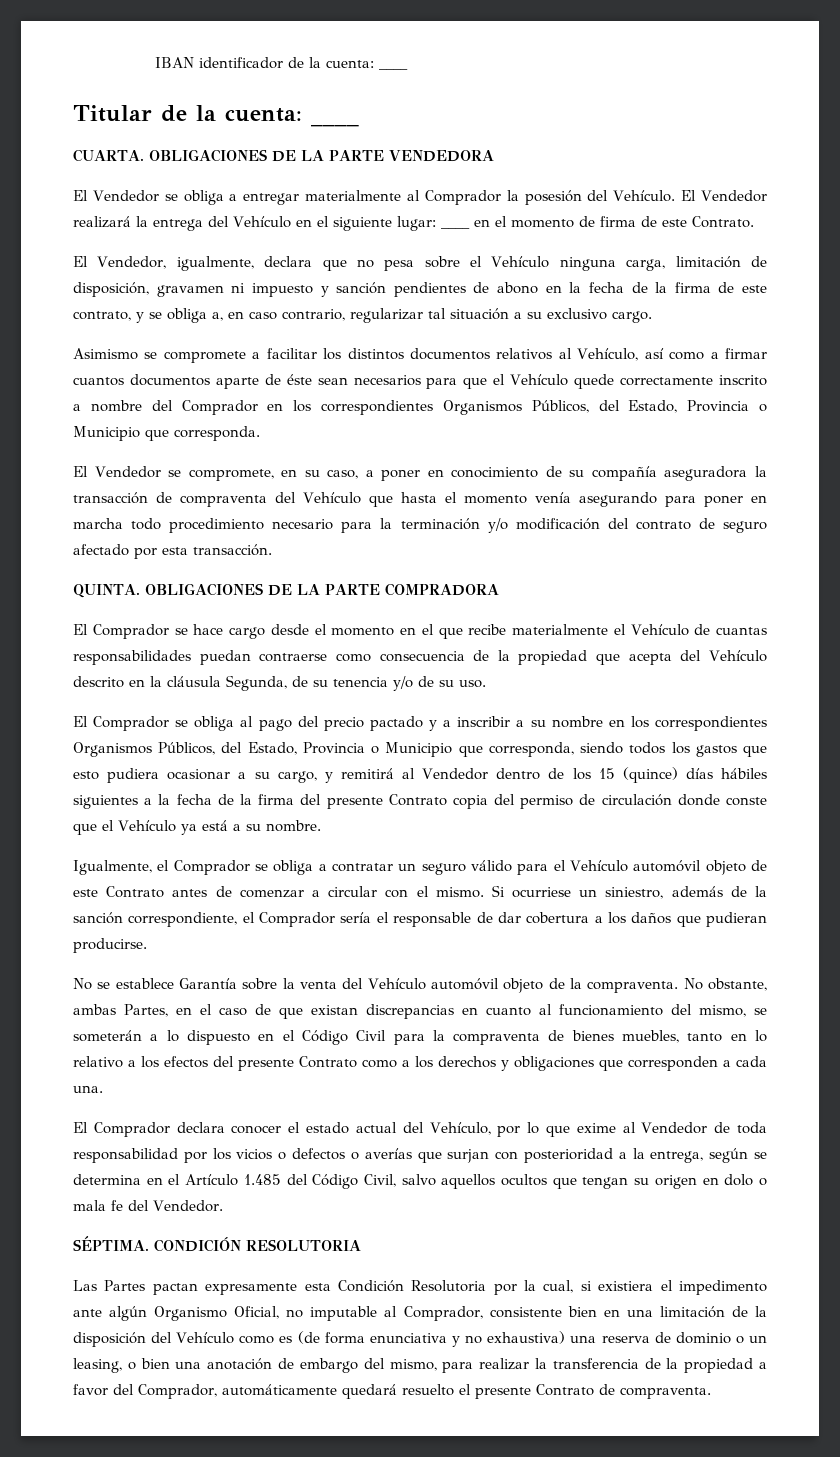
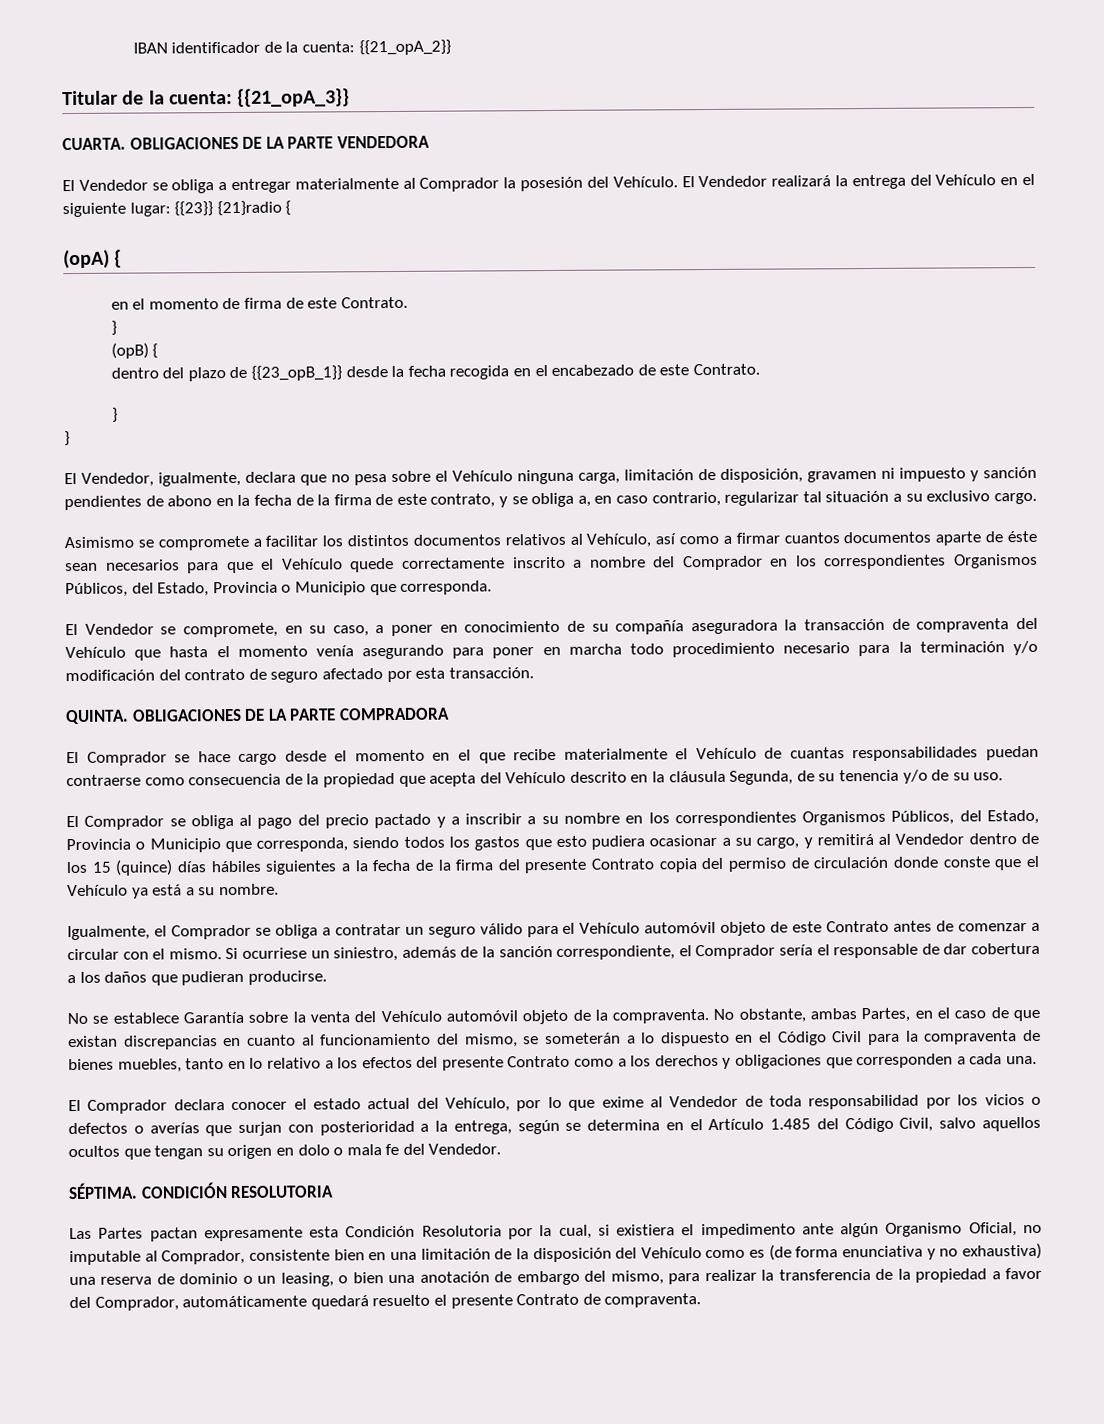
- IBAN identificador de la cuenta: ____
+ IBAN identificador de la cuenta: {{21_opA_2}}
- Titular de la cuenta: ____
+ Titular de la cuenta: {{21_opA_3}}
- El Vendedor realizará la entrega del Vehículo en el siguiente lugar: ____ en el momento de firma de este Contrato.
+ El Vendedor realizará la entrega del Vehículo en el siguiente lugar: {{23}} {21}radio {
+ (opA) {
+ en el momento de firma de este Contrato.
+ }
+ (opB) {
+ dentro del plazo de {{23_opB_1}} desde la fecha recogida en el encabezado de este Contrato.
+ }
+ }

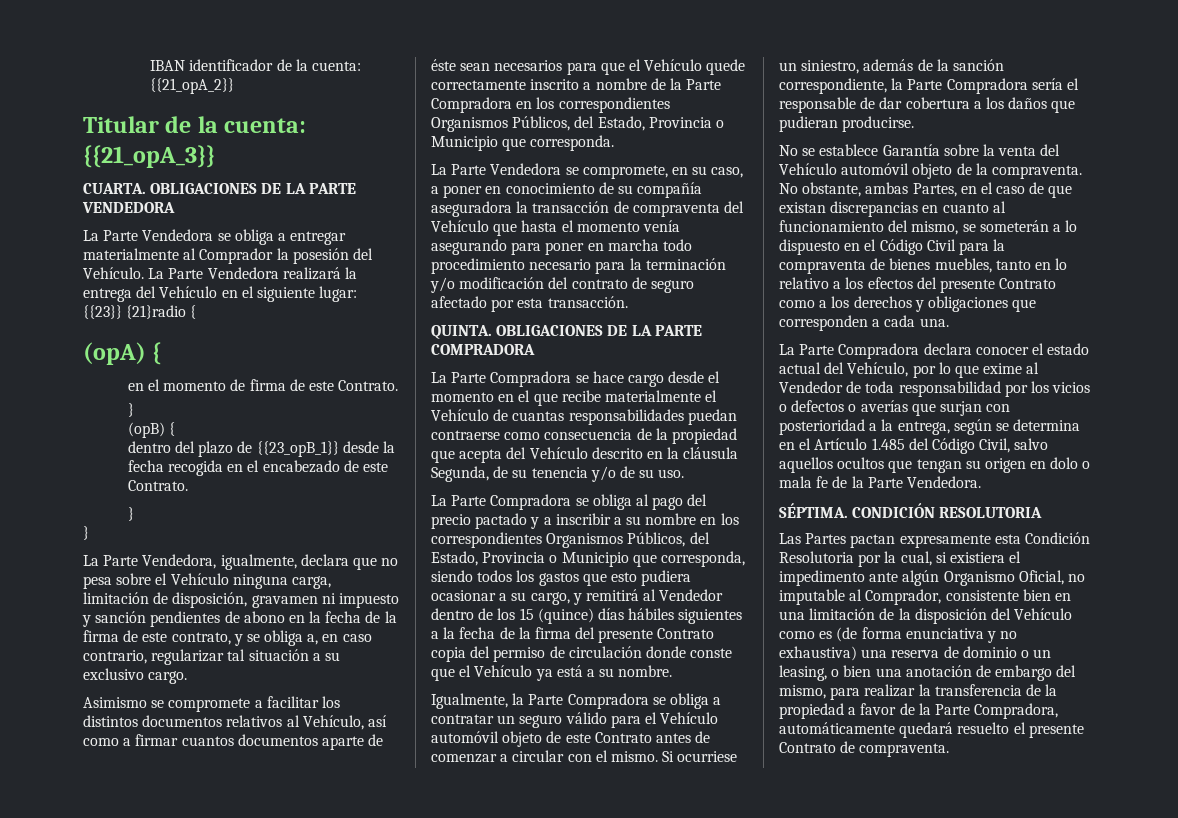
- El Vendedor se obliga a entregar materialmente al Comprador la posesión del Vehículo.
+ La Parte Vendedora se obliga a entregar materialmente al Comprador la posesión del Vehículo.
- El Vendedor realizará la entrega del Vehículo en el siguiente lugar: {{23}} {21}radio {
+ La Parte Vendedora realizará la entrega del Vehículo en el siguiente lugar: {{23}} {21}radio {
- El Vendedor, igualmente, declara que no pesa sobre el Vehículo ninguna carga, limitación de disposición, gravamen ni impuesto y sanción pendientes de abono en la fecha de la firma de este contrato, y se obliga a, en caso contrario, regularizar tal situación a su exclusivo cargo.
+ La Parte Vendedora, igualmente, declara que no pesa sobre el Vehículo ninguna carga, limitación de disposición, gravamen ni impuesto y sanción pendientes de abono en la fecha de la firma de este contrato, y se obliga a, en caso contrario, regularizar tal situación a su exclusivo cargo.
- Asimismo se compromete a facilitar los distintos documentos relativos al Vehículo, así como a firmar cuantos documentos aparte de éste sean necesarios para que el Vehículo quede correctamente inscrito a nombre del Comprador en los correspondientes Organismos Públicos, del Estado, Provincia o Municipio que corresponda.
+ Asimismo se compromete a facilitar los distintos documentos relativos al Vehículo, así como a firmar cuantos documentos aparte de éste sean necesarios para que el Vehículo quede correctamente inscrito a nombre de la Parte Compradora en los correspondientes Organismos Públicos, del Estado, Provincia o Municipio que corresponda.
- El Vendedor se compromete, en su caso, a poner en conocimiento de su compañía aseguradora la transacción de compraventa del Vehículo que hasta el momento venía asegurando para poner en marcha todo procedimiento necesario para la terminación y/o modificación del contrato de seguro afectado por esta transacción.
+ La Parte Vendedora se compromete, en su caso, a poner en conocimiento de su compañía aseguradora la transacción de compraventa del Vehículo que hasta el momento venía asegurando para poner en marcha todo procedimiento necesario para la terminación y/o modificación del contrato de seguro afectado por esta transacción.
- El Comprador se hace cargo desde el momento en el que recibe materialmente el Vehículo de cuantas responsabilidades puedan contraerse como consecuencia de la propiedad que acepta del Vehículo descrito en la cláusula Segunda, de su tenencia y/o de su uso.
+ La Parte Compradora se hace cargo desde el momento en el que recibe materialmente el Vehículo de cuantas responsabilidades puedan contraerse como consecuencia de la propiedad que acepta del Vehículo descrito en la cláusula Segunda, de su tenencia y/o de su uso.
- El Comprador se obliga al pago del precio pactado y a inscribir a su nombre en los correspondientes Organismos Públicos, del Estado, Provincia o Municipio que corresponda, siendo todos los gastos que esto pudiera ocasionar a su cargo, y remitirá al Vendedor dentro de los 15 (quince) días hábiles siguientes a la fecha de la firma del presente Contrato copia del permiso de circulación donde conste que el Vehículo ya está a su nombre.
+ La Parte Compradora se obliga al pago del precio pactado y a inscribir a su nombre en los correspondientes Organismos Públicos, del Estado, Provincia o Municipio que corresponda, siendo todos los gastos que esto pudiera ocasionar a su cargo, y remitirá al Vendedor dentro de los 15 (quince) días hábiles siguientes a la fecha de la firma del presente Contrato copia del permiso de circulación donde conste que el Vehículo ya está a su nombre.
- Igualmente, el Comprador se obliga a contratar un seguro válido para el Vehículo automóvil objeto de este Contrato antes de comenzar a circular con el mismo.
+ Igualmente, la Parte Compradora se obliga a contratar un seguro válido para el Vehículo automóvil objeto de este Contrato antes de comenzar a circular con el mismo.
- Si ocurriese un siniestro, además de la sanción correspondiente, el Comprador sería el responsable de dar cobertura a los daños que pudieran producirse.
+ Si ocurriese un siniestro, además de la sanción correspondiente, la Parte Compradora sería el responsable de dar cobertura a los daños que pudieran producirse.
- El Comprador declara conocer el estado actual del Vehículo, por lo que exime al Vendedor de toda responsabilidad por los vicios o defectos o averías que surjan con posterioridad a la entrega, según se determina en el Artículo 1.485 del Código Civil, salvo aquellos ocultos que tengan su origen en dolo o mala fe del Vendedor.
+ La Parte Compradora declara conocer el estado actual del Vehículo, por lo que exime al Vendedor de toda responsabilidad por los vicios o defectos o averías que surjan con posterioridad a la entrega, según se determina en el Artículo 1.485 del Código Civil, salvo aquellos ocultos que tengan su origen en dolo o mala fe de la Parte Vendedora.
- Las Partes pactan expresamente esta Condición Resolutoria por la cual, si existiera el impedimento ante algún Organismo Oficial, no imputable al Comprador, consistente bien en una limitación de la disposición del Vehículo como es (de forma enunciativa y no exhaustiva) una reserva de dominio o un leasing, o bien una anotación de embargo del mismo, para realizar la transferencia de la propiedad a favor del Comprador, automáticamente quedará resuelto el presente Contrato de compraventa.
+ Las Partes pactan expresamente esta Condición Resolutoria por la cual, si existiera el impedimento ante algún Organismo Oficial, no imputable al Comprador, consistente bien en una limitación de la disposición del Vehículo como es (de forma enunciativa y no exhaustiva) una reserva de dominio o un leasing, o bien una anotación de embargo del mismo, para realizar la transferencia de la propiedad a favor de la Parte Compradora, automáticamente quedará resuelto el presente Contrato de compraventa.

